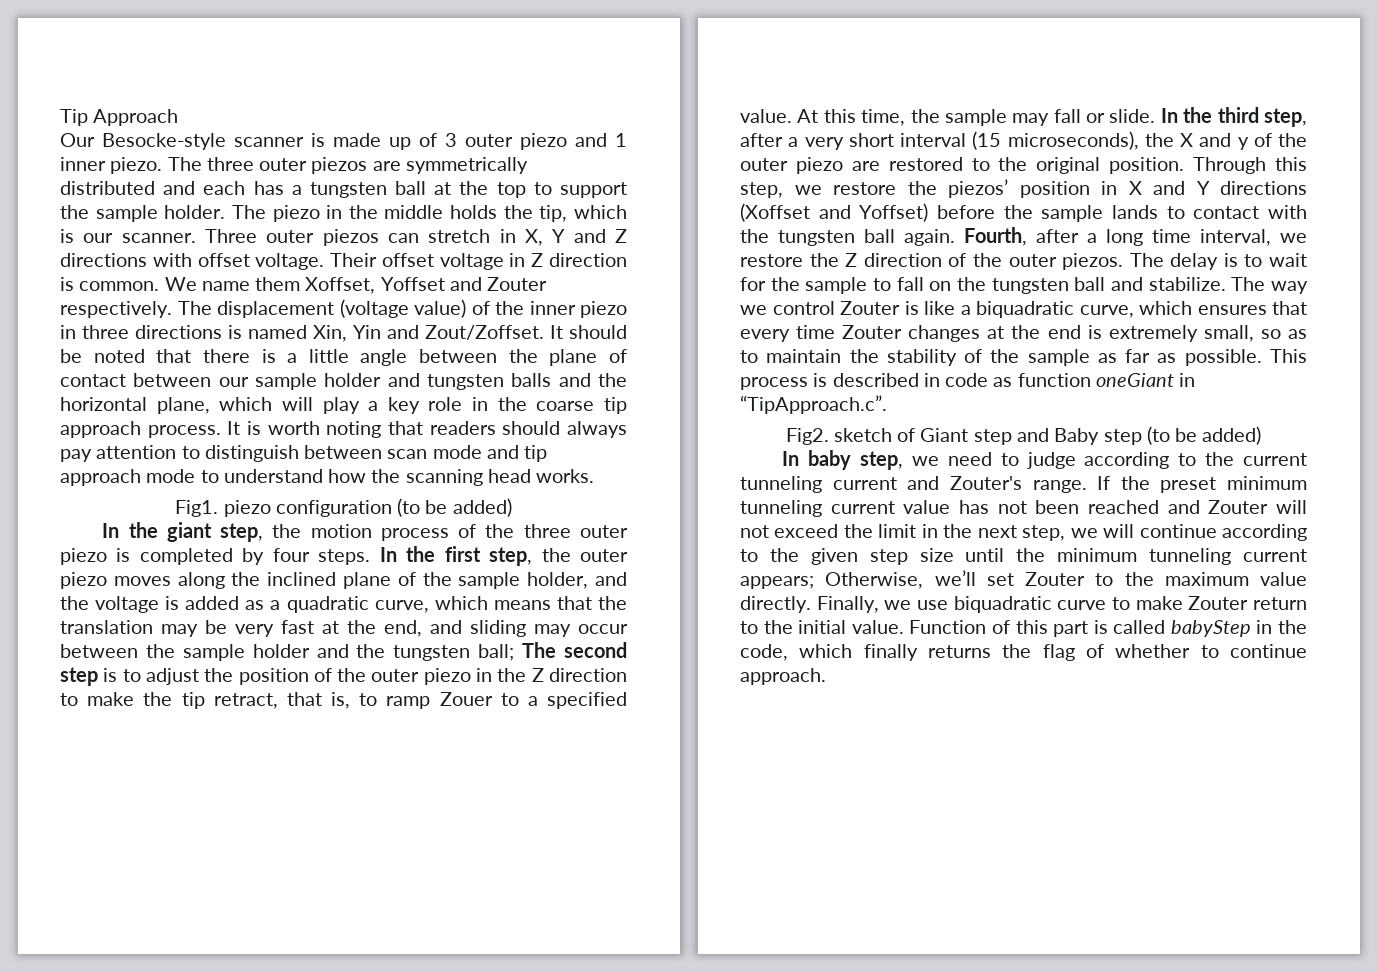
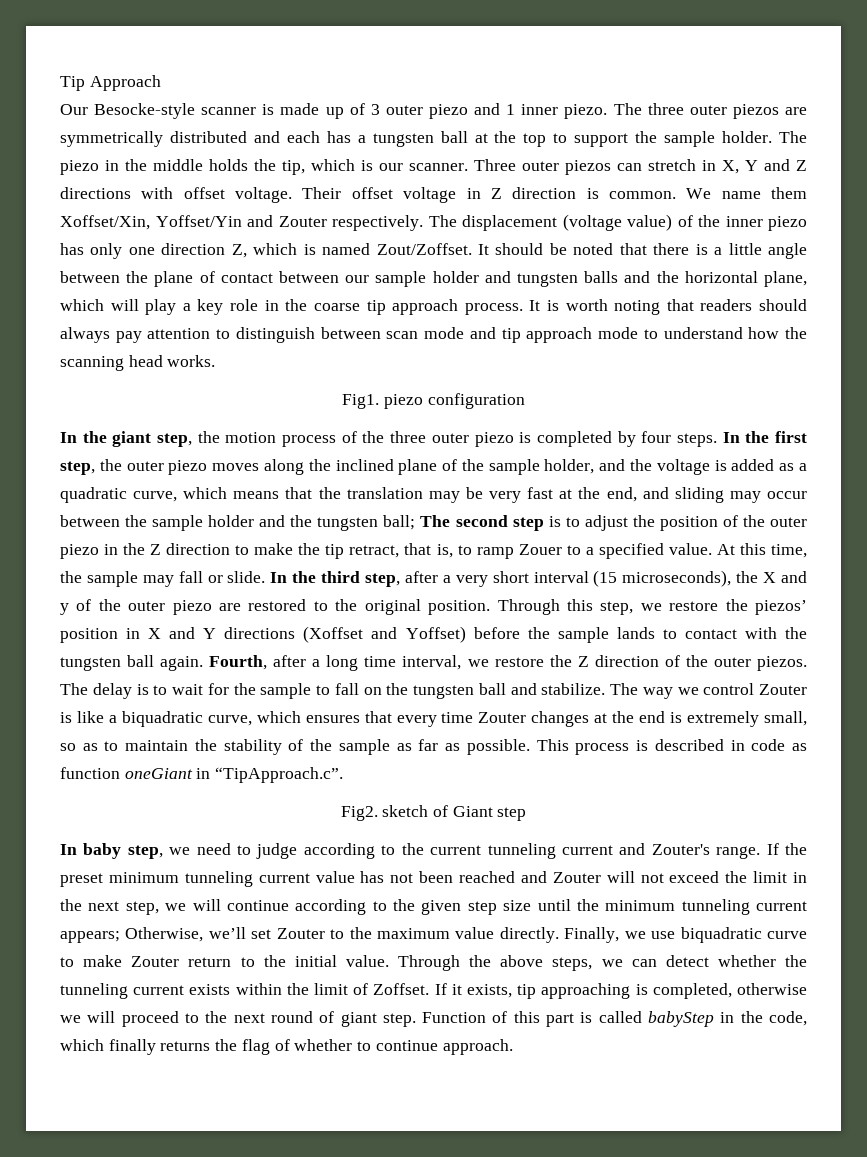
- We name them Xoffset, Yoffset and Zouter respectively.
+ We name them Xoffset/Xin, Yoffset/Yin and Zouter respectively.
- The displacement (voltage value) of the inner piezo in three directions is named Xin, Yin and Zout/Zoffset.
+ The displacement (voltage value) of the inner piezo has only one direction Z, which is named Zout/Zoffset.
- Fig1. piezo configuration (to be added)
+ Fig1. piezo configuration
- Fig2. sketch of Giant step and Baby step (to be added)
+ Fig2. sketch of Giant step
+ Through the above steps, we can detect whether the tunneling current exists within the limit of Zoffset. If it exists, tip approaching is completed, otherwise we will proceed to the next round of giant step.

